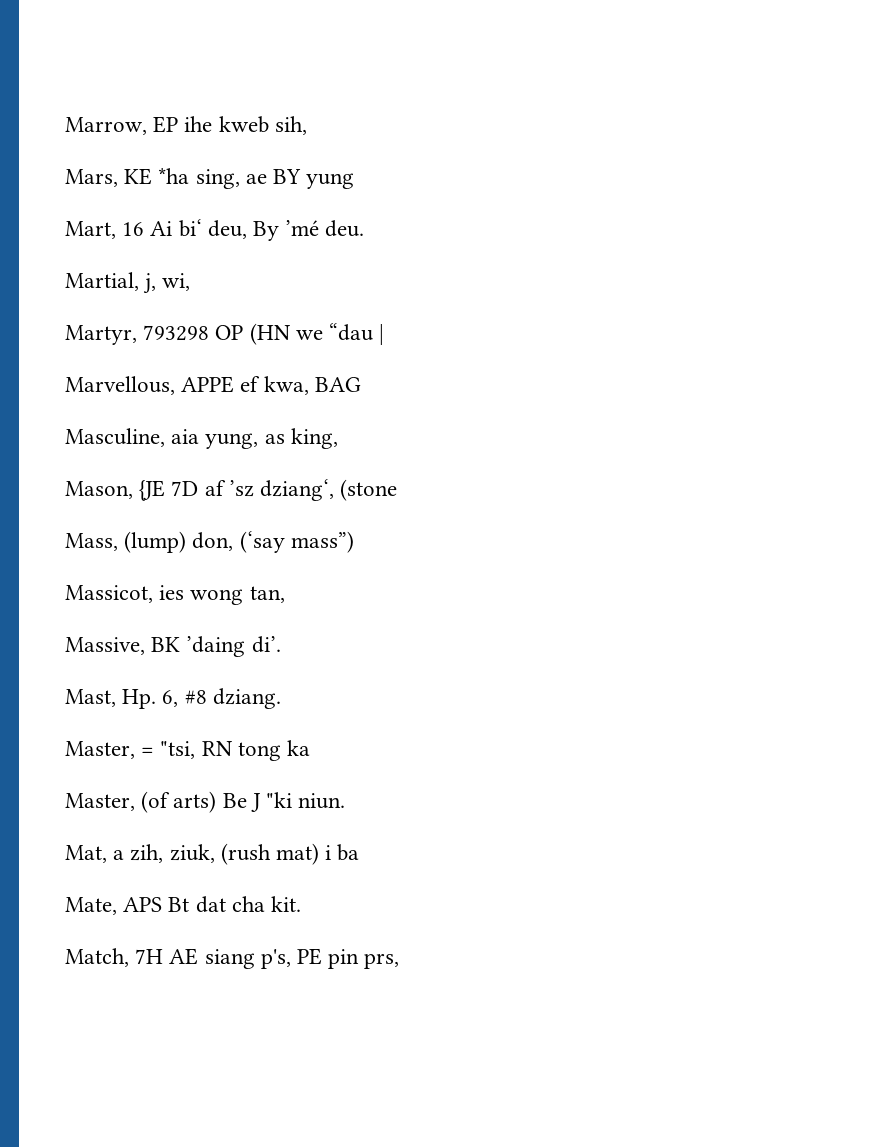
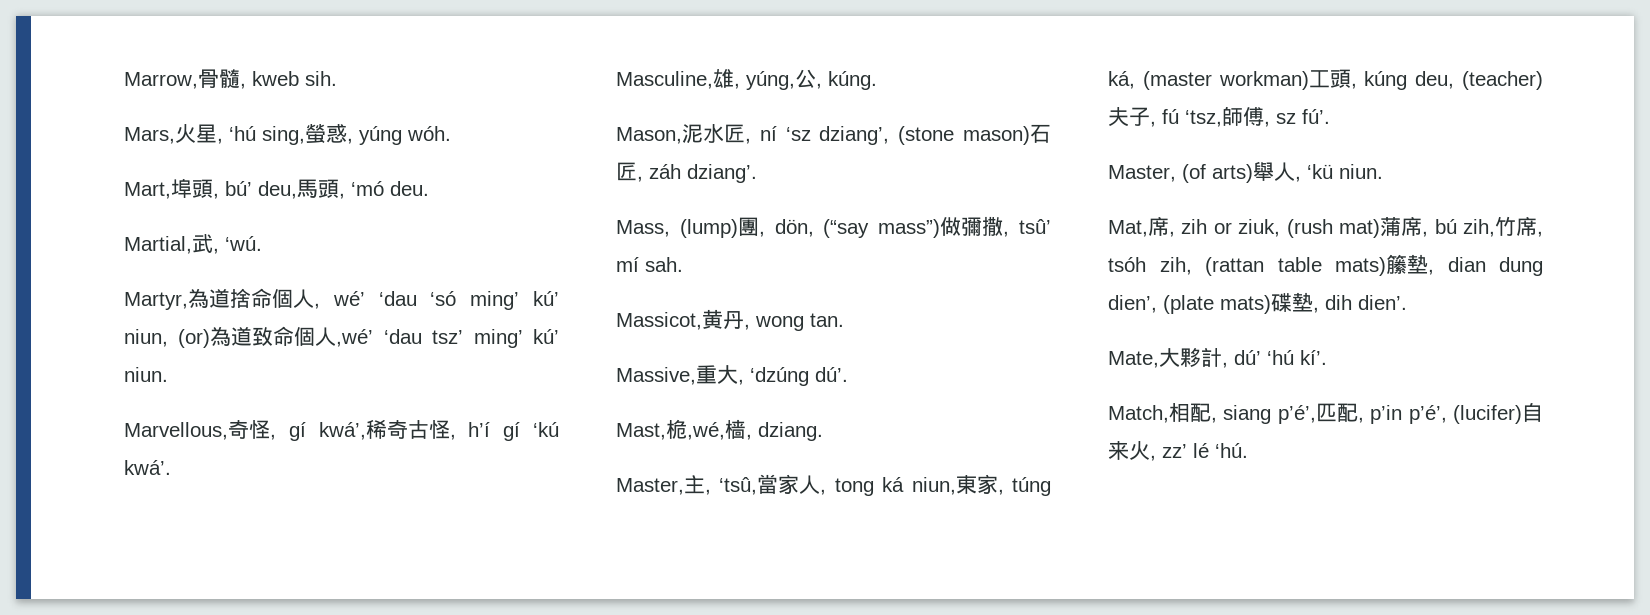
- Marrow, EP ihe kweb sih,
- Mars, KE *ha sing, ae BY yung
- Mart, 16 Ai bi‘ deu, By ’mé deu.
+ Marrow,骨髓, kweb sih.
+ Mars,火星, ‘hú sing,螢惑, yúng wóh.
+ Mart,埠頭, bú’ deu,馬頭, ‘mó deu.
- Martial, j, wi,
+ Martial,武, ‘wú.
- Martyr, 793298 OP (HN we “dau |
- Marvellous, APPE ef kwa, BAG
- Masculine, aia yung, as king,
- Mason, {JE 7D af ’sz dziang‘, (stone
- Mass, (lump) don, (‘say mass”)
- Massicot, ies wong tan,
- Massive, BK ’daing di’.
- Mast, Hp. 6, #8 dziang.
- Master, = "tsi, RN tong ka
+ Martyr,為道捨命個人, wé’ ‘dau ‘só ming’ kú’ niun, (or)為道致命個人,wé’ ‘dau tsz’ ming’ kú’ niun.
+ Marvellous,奇怪, gí kwá’,稀奇古怪, h’í gí ‘kú kwá’.
+ Masculine,雄, yúng,公, kúng.
+ Mason,泥水匠, ní ‘sz dziang’, (stone mason)石匠, záh dziang’.
+ Mass, (lump)團, dön, (“say mass”)做彌撒, tsû’ mí sah.
+ Massicot,黄丹, wong tan.
+ Massive,重大, ‘dzúng dú’.
+ Mast,桅,wé,樯, dziang.
+ Master,主, ‘tsû,當家人, tong ká niun,東家, túng ká, (master workman)工頭, kúng deu, (teacher)夫子, fú ‘tsz,師傅, sz fú’.
- Master, (of arts) Be J "ki niun.
+ Master, (of arts)舉人, ‘kü niun.
- Mat, a zih, ziuk, (rush mat) i ba
- Mate, APS Bt dat cha kit.
- Match, 7H AE siang p's, PE pin prs,
+ Mat,席, zih or ziuk, (rush mat)蒲席, bú zih,竹席, tsóh zih, (rattan table mats)籘墊, dian dung dien’, (plate mats)碟墊, dih dien’.
+ Mate,大夥計, dú’ ‘hú kí’.
+ Match,相配, siang p’é’,匹配, p’in p’é’, (lucifer)自来火, zz’ lé ‘hú.

